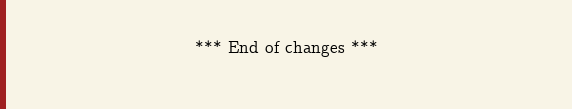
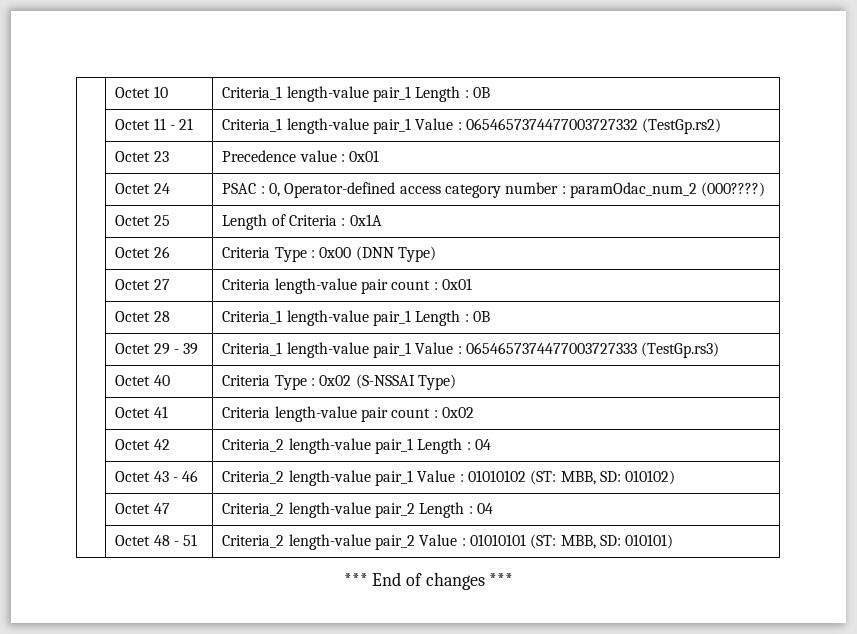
+ | Octet 10 | Criteria_1 length-value pair_1 Length : 0B
+ | Octet 11 - 21 | Criteria_1 length-value pair_1 Value : 0654657374477003727332 (TestGp.rs2)
+ | Octet 23 | Precedence value : 0x01
+ | Octet 24 | PSAC : 0, Operator-defined access category number : paramOdac_num_2 (000????)
+ | Octet 25 | Length of Criteria : 0x1A
+ | Octet 26 | Criteria Type : 0x00 (DNN Type)
+ | Octet 27 | Criteria length-value pair count : 0x01
+ | Octet 28 | Criteria_1 length-value pair_1 Length : 0B
+ | Octet 29 - 39 | Criteria_1 length-value pair_1 Value : 0654657374477003727333 (TestGp.rs3)
+ | Octet 40 | Criteria Type : 0x02 (S-NSSAI Type)
+ | Octet 41 | Criteria length-value pair count : 0x02
+ | Octet 42 | Criteria_2 length-value pair_1 Length : 04
+ | Octet 43 - 46 | Criteria_2 length-value pair_1 Value : 01010102 (ST: MBB, SD: 010102)
+ | Octet 47 | Criteria_2 length-value pair_2 Length : 04
+ | Octet 48 - 51 | Criteria_2 length-value pair_2 Value : 01010101 (ST: MBB, SD: 010101)

